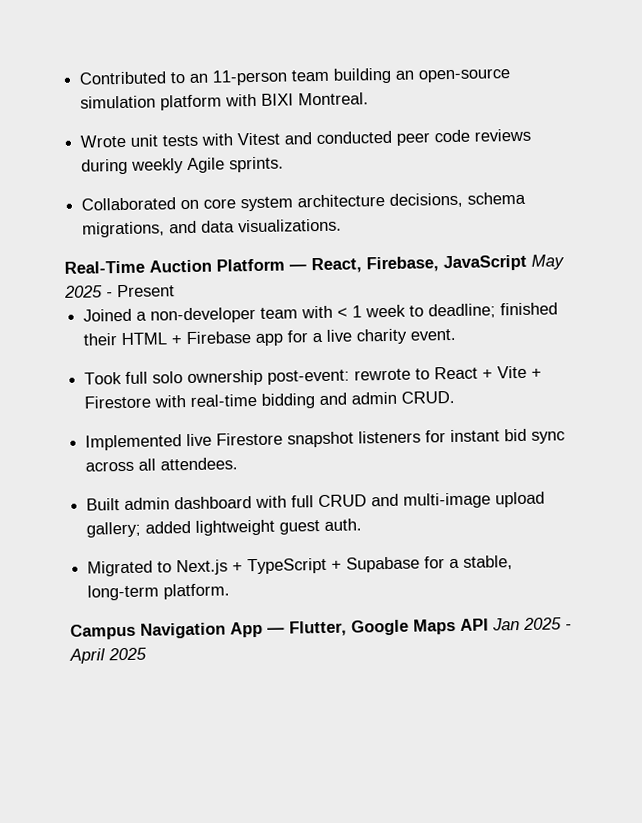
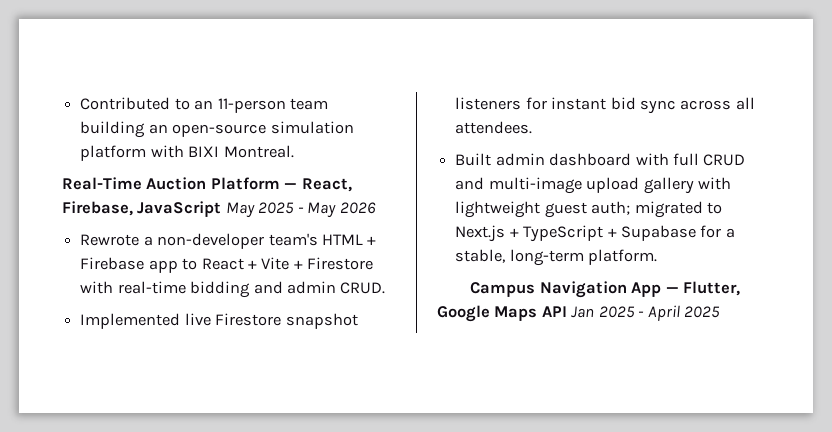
- Wrote unit tests with Vitest and conducted peer code reviews during weekly Agile sprints.
- Collaborated on core system architecture decisions, schema migrations, and data visualizations.
- Real-Time Auction Platform — React, Firebase, JavaScript May 2025 - Present
- Joined a non-developer team with < 1 week to deadline; finished their HTML + Firebase app for a live charity event.
- Took full solo ownership post-event: rewrote to React + Vite + Firestore with real-time bidding and admin CRUD.
+ Real-Time Auction Platform — React, Firebase, JavaScript May 2025 - May 2026
+ Rewrote a non-developer team's HTML + Firebase app to React + Vite + Firestore with real-time bidding and admin CRUD.
- Built admin dashboard with full CRUD and multi-image upload gallery; added lightweight guest auth.
- Migrated to Next.js + TypeScript + Supabase for a stable, long-term platform.
+ Built admin dashboard with full CRUD and multi-image upload gallery with lightweight guest auth; migrated to Next.js + TypeScript + Supabase for a stable, long-term platform.

